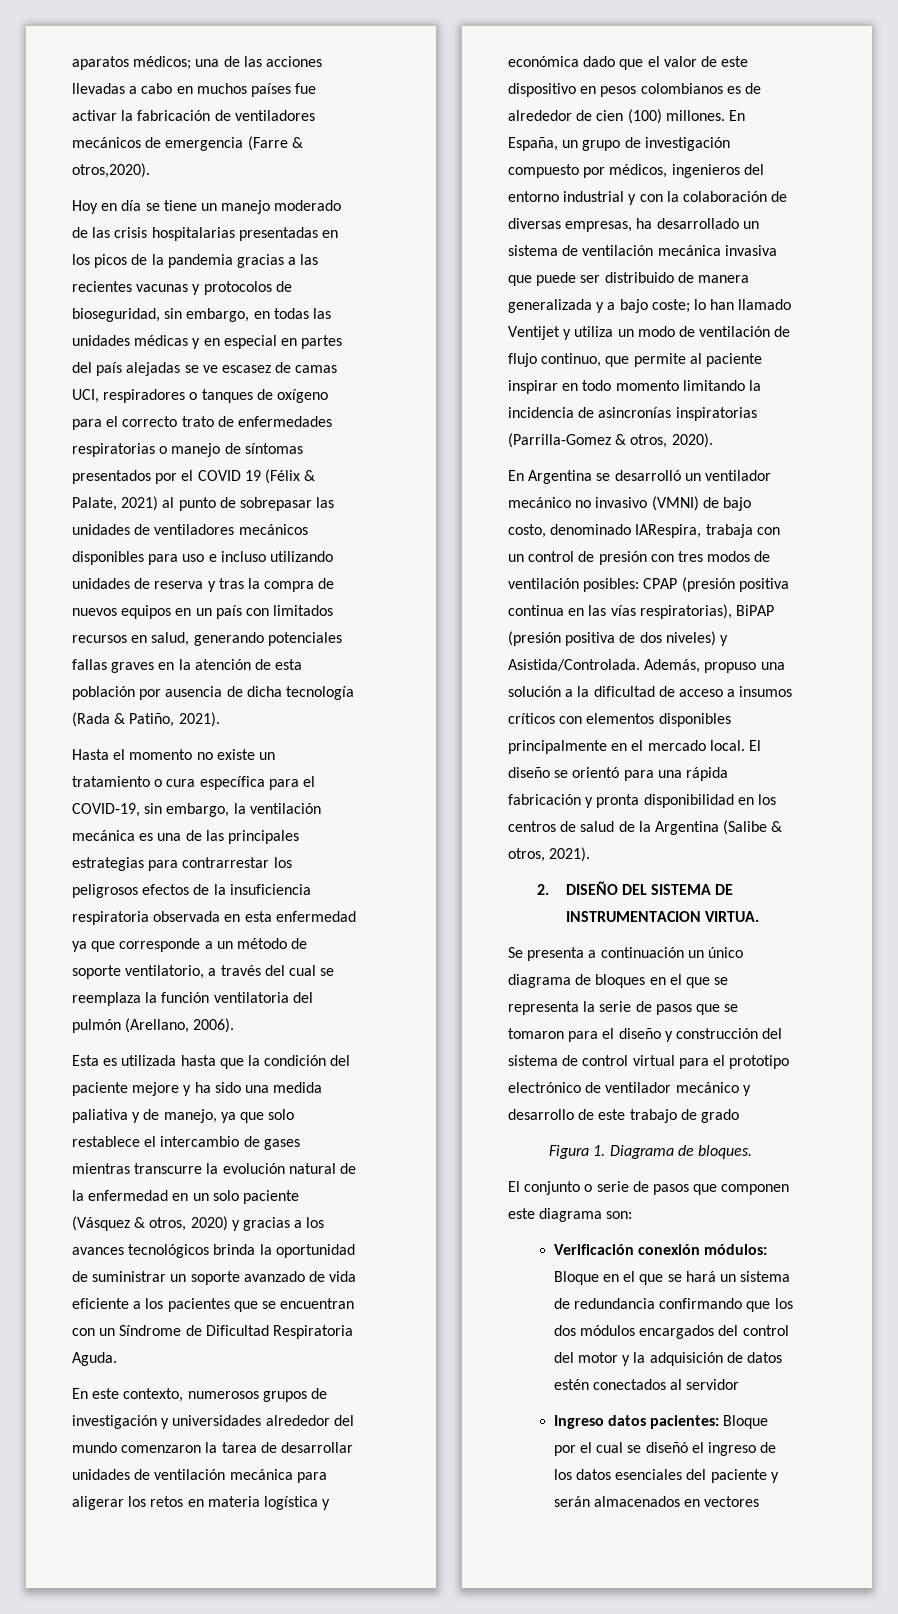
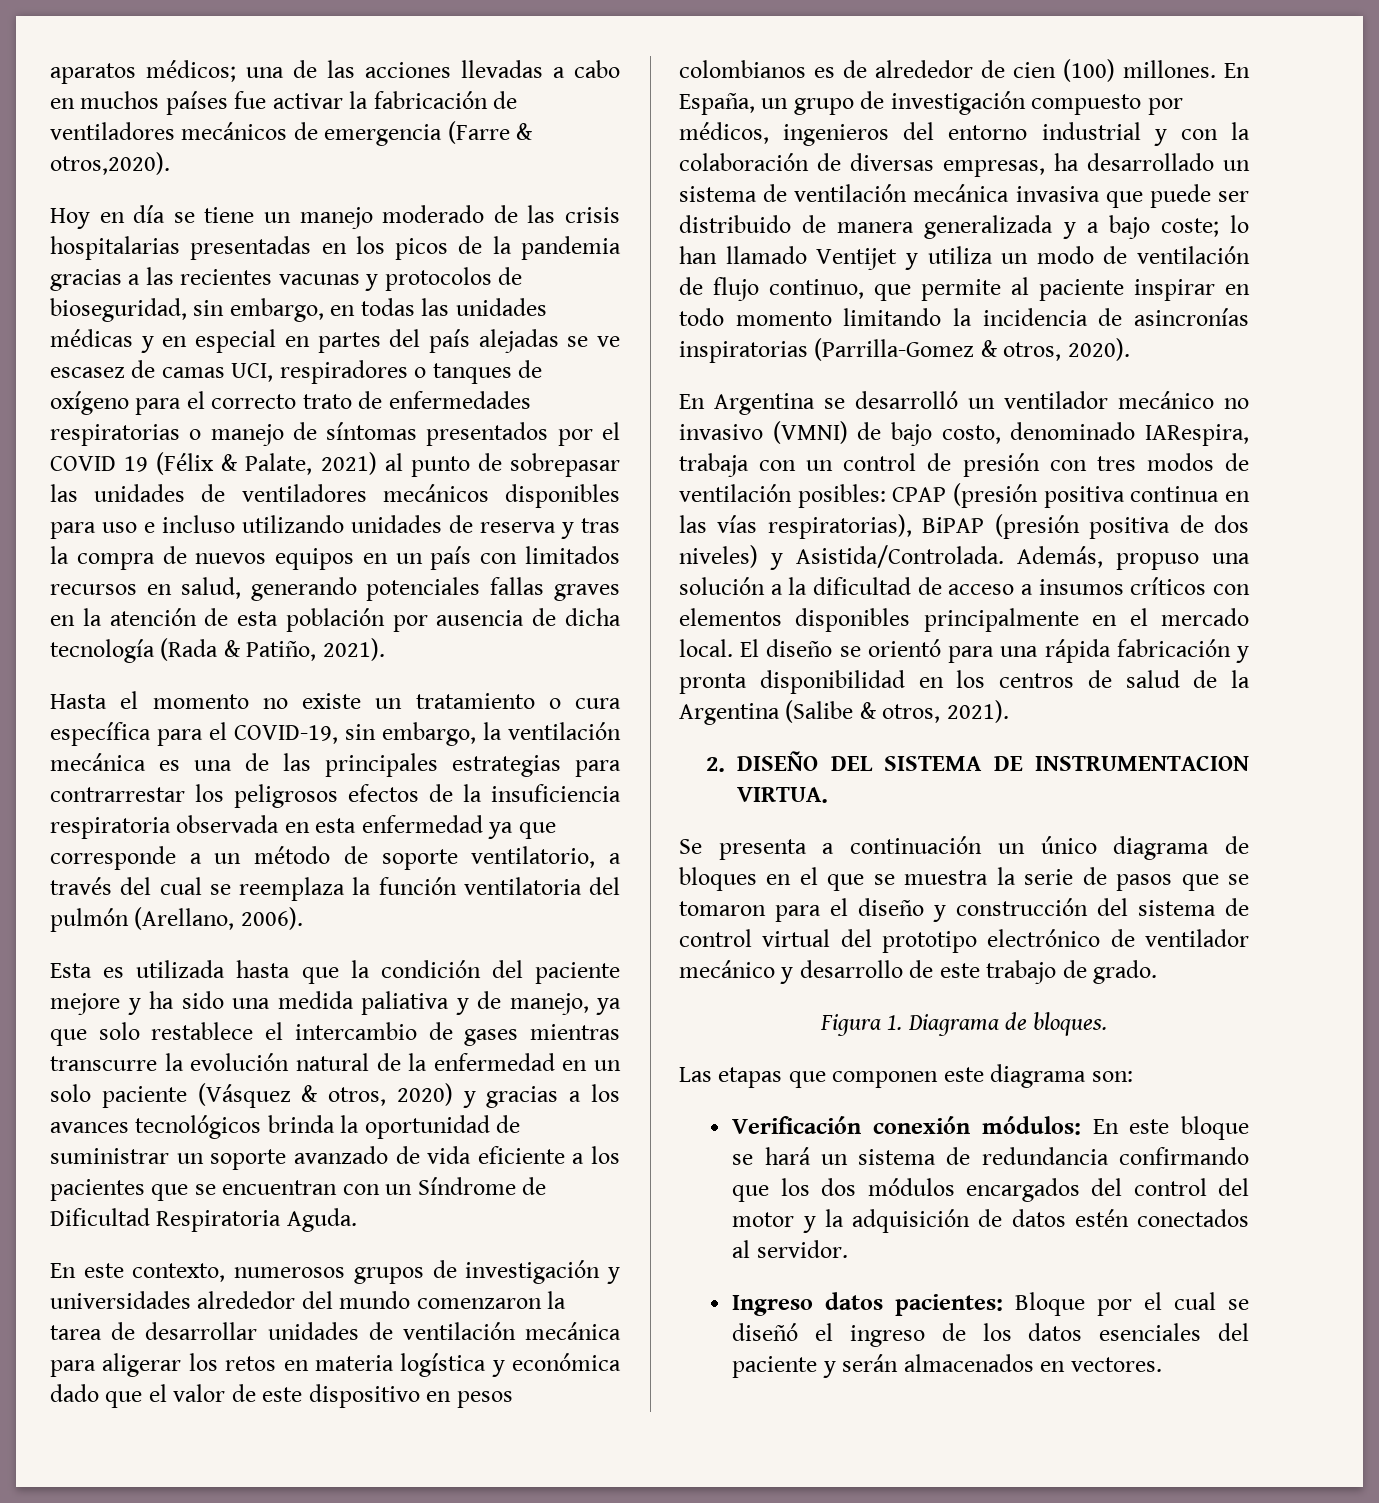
- Se presenta a continuación un único diagrama de bloques en el que se representa la serie de pasos que se tomaron para el diseño y construcción del sistema de control virtual para el prototipo electrónico de ventilador mecánico y desarrollo de este trabajo de grado
+ Se presenta a continuación un único diagrama de bloques en el que se muestra la serie de pasos que se tomaron para el diseño y construcción del sistema de control virtual del prototipo electrónico de ventilador mecánico y desarrollo de este trabajo de grado.
- El conjunto o serie de pasos que componen este diagrama son:
+ Las etapas que componen este diagrama son:
- Verificación conexión módulos: Bloque en el que se hará un sistema de redundancia confirmando que los dos módulos encargados del control del motor y la adquisición de datos estén conectados al servidor
+ Verificación conexión módulos: En este bloque se hará un sistema de redundancia confirmando que los dos módulos encargados del control del motor y la adquisición de datos estén conectados al servidor.
- Ingreso datos pacientes: Bloque por el cual se diseñó el ingreso de los datos esenciales del paciente y serán almacenados en vectores
+ Ingreso datos pacientes: Bloque por el cual se diseñó el ingreso de los datos esenciales del paciente y serán almacenados en vectores.

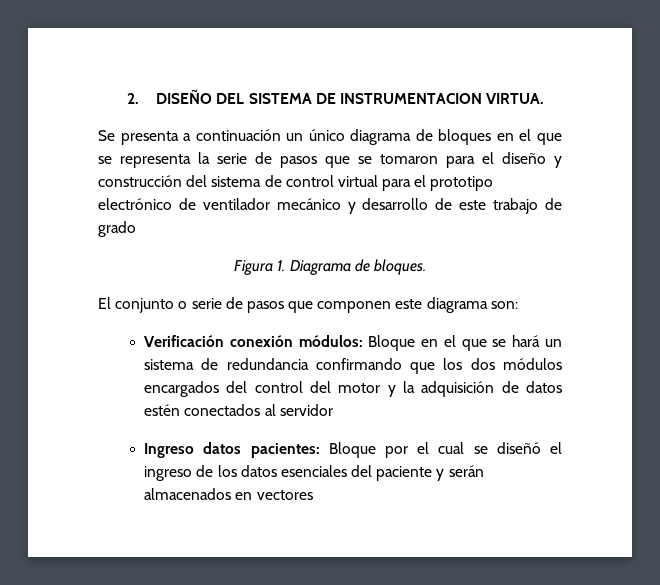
- aparatos médicos; una de las acciones llevadas a cabo en muchos países fue activar la fabricación de ventiladores mecánicos de emergencia (Farre & otros,2020).
- Hoy en día se tiene un manejo moderado de las crisis hospitalarias presentadas en los picos de la pandemia gracias a las recientes vacunas y protocolos de bioseguridad, sin embargo, en todas las unidades médicas y en especial en partes del país alejadas se ve escasez de camas UCI, respiradores o tanques de oxígeno para el correcto trato de enfermedades respiratorias o manejo de síntomas presentados por el COVID 19 (Félix & Palate, 2021) al punto de sobrepasar las unidades de ventiladores mecánicos disponibles para uso e incluso utilizando unidades de reserva y tras la compra de nuevos equipos en un país con limitados recursos en salud, generando potenciales fallas graves en la atención de esta población por ausencia de dicha tecnología (Rada & Patiño, 2021).
- Hasta el momento no existe un tratamiento o cura específica para el COVID-19, sin embargo, la ventilación mecánica es una de las principales estrategias para contrarrestar los peligrosos efectos de la insuficiencia respiratoria observada en esta enfermedad ya que corresponde a un método de soporte ventilatorio, a través del cual se reemplaza la función ventilatoria del pulmón (Arellano, 2006).
- Esta es utilizada hasta que la condición del paciente mejore y ha sido una medida paliativa y de manejo, ya que solo restablece el intercambio de gases mientras transcurre la evolución natural de la enfermedad en un solo paciente (Vásquez & otros, 2020) y gracias a los avances tecnológicos brinda la oportunidad de suministrar un soporte avanzado de vida eficiente a los pacientes que se encuentran con un Síndrome de Dificultad Respiratoria Aguda.
- En este contexto, numerosos grupos de investigación y universidades alrededor del mundo comenzaron la tarea de desarrollar unidades de ventilación mecánica para aligerar los retos en materia logística y económica dado que el valor de este dispositivo en pesos colombianos es de alrededor de cien (100) millones. En España, un grupo de investigación compuesto por médicos, ingenieros del entorno industrial y con la colaboración de diversas empresas, ha desarrollado un sistema de ventilación mecánica invasiva que puede ser distribuido de manera generalizada y a bajo coste; lo han llamado Ventijet y utiliza un modo de ventilación de flujo continuo, que permite al paciente inspirar en todo momento limitando la incidencia de asincronías inspiratorias (Parrilla-Gomez & otros, 2020).
- En Argentina se desarrolló un ventilador mecánico no invasivo (VMNI) de bajo costo, denominado IARespira, trabaja con un control de presión con tres modos de ventilación posibles: CPAP (presión positiva continua en las vías respiratorias), BiPAP (presión positiva de dos niveles) y Asistida/Controlada. Además, propuso una solución a la dificultad de acceso a insumos críticos con elementos disponibles principalmente en el mercado local. El diseño se orientó para una rápida fabricación y pronta disponibilidad en los centros de salud de la Argentina (Salibe & otros, 2021).
- Se presenta a continuación un único diagrama de bloques en el que se muestra la serie de pasos que se tomaron para el diseño y construcción del sistema de control virtual del prototipo electrónico de ventilador mecánico y desarrollo de este trabajo de grado.
+ Se presenta a continuación un único diagrama de bloques en el que se representa la serie de pasos que se tomaron para el diseño y construcción del sistema de control virtual para el prototipo electrónico de ventilador mecánico y desarrollo de este trabajo de grado
- Las etapas que componen este diagrama son:
+ El conjunto o serie de pasos que componen este diagrama son:
- Verificación conexión módulos: En este bloque se hará un sistema de redundancia confirmando que los dos módulos encargados del control del motor y la adquisición de datos estén conectados al servidor.
+ Verificación conexión módulos: Bloque en el que se hará un sistema de redundancia confirmando que los dos módulos encargados del control del motor y la adquisición de datos estén conectados al servidor
- Ingreso datos pacientes: Bloque por el cual se diseñó el ingreso de los datos esenciales del paciente y serán almacenados en vectores.
+ Ingreso datos pacientes: Bloque por el cual se diseñó el ingreso de los datos esenciales del paciente y serán almacenados en vectores

